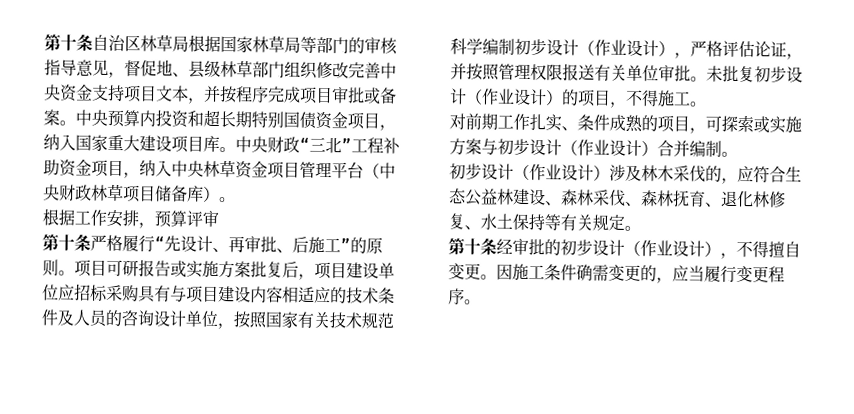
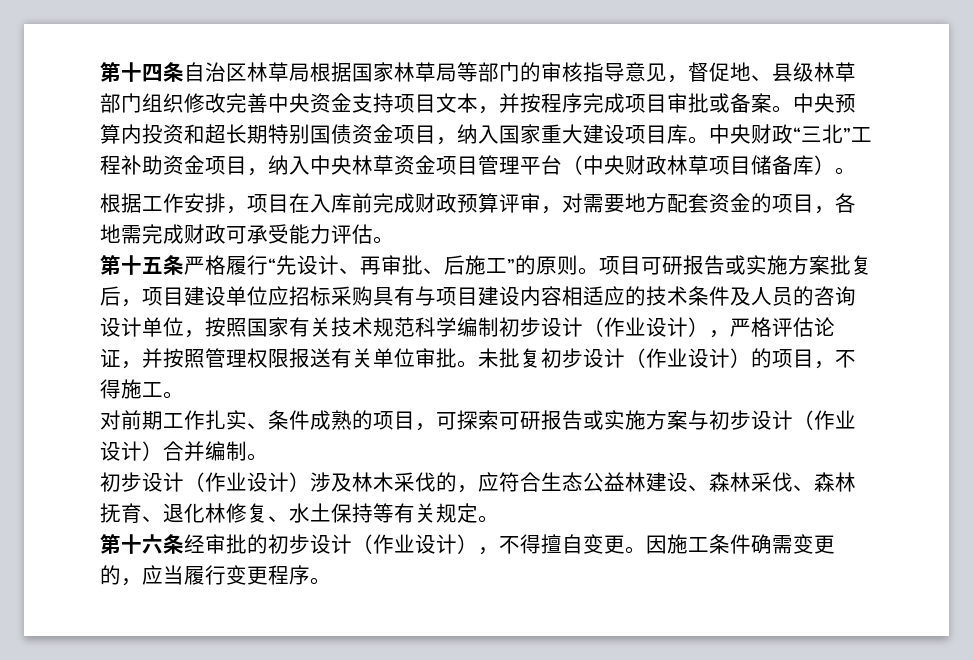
- 第十条自治区林草局根据国家林草局等部门的审核指导意见，督促地、县级林草部门组织修改完善中央资金支持项目文本，并按程序完成项目审批或备案。
+ 第十四条自治区林草局根据国家林草局等部门的审核指导意见，督促地、县级林草部门组织修改完善中央资金支持项目文本，并按程序完成项目审批或备案。
- 根据工作安排，预算评审
- 第十条严格履行“先设计、再审批、后施工”的原则。
+ 根据工作安排，项目在入库前完成财政预算评审，对需要地方配套资金的项目，各地需完成财政可承受能力评估。
+ 第十五条严格履行“先设计、再审批、后施工”的原则。
- 对前期工作扎实、条件成熟的项目，可探索或实施方案与初步设计（作业设计）合并编制。
+ 对前期工作扎实、条件成熟的项目，可探索可研报告或实施方案与初步设计（作业设计）合并编制。
- 第十条经审批的初步设计（作业设计），不得擅自变更。
+ 第十六条经审批的初步设计（作业设计），不得擅自变更。

